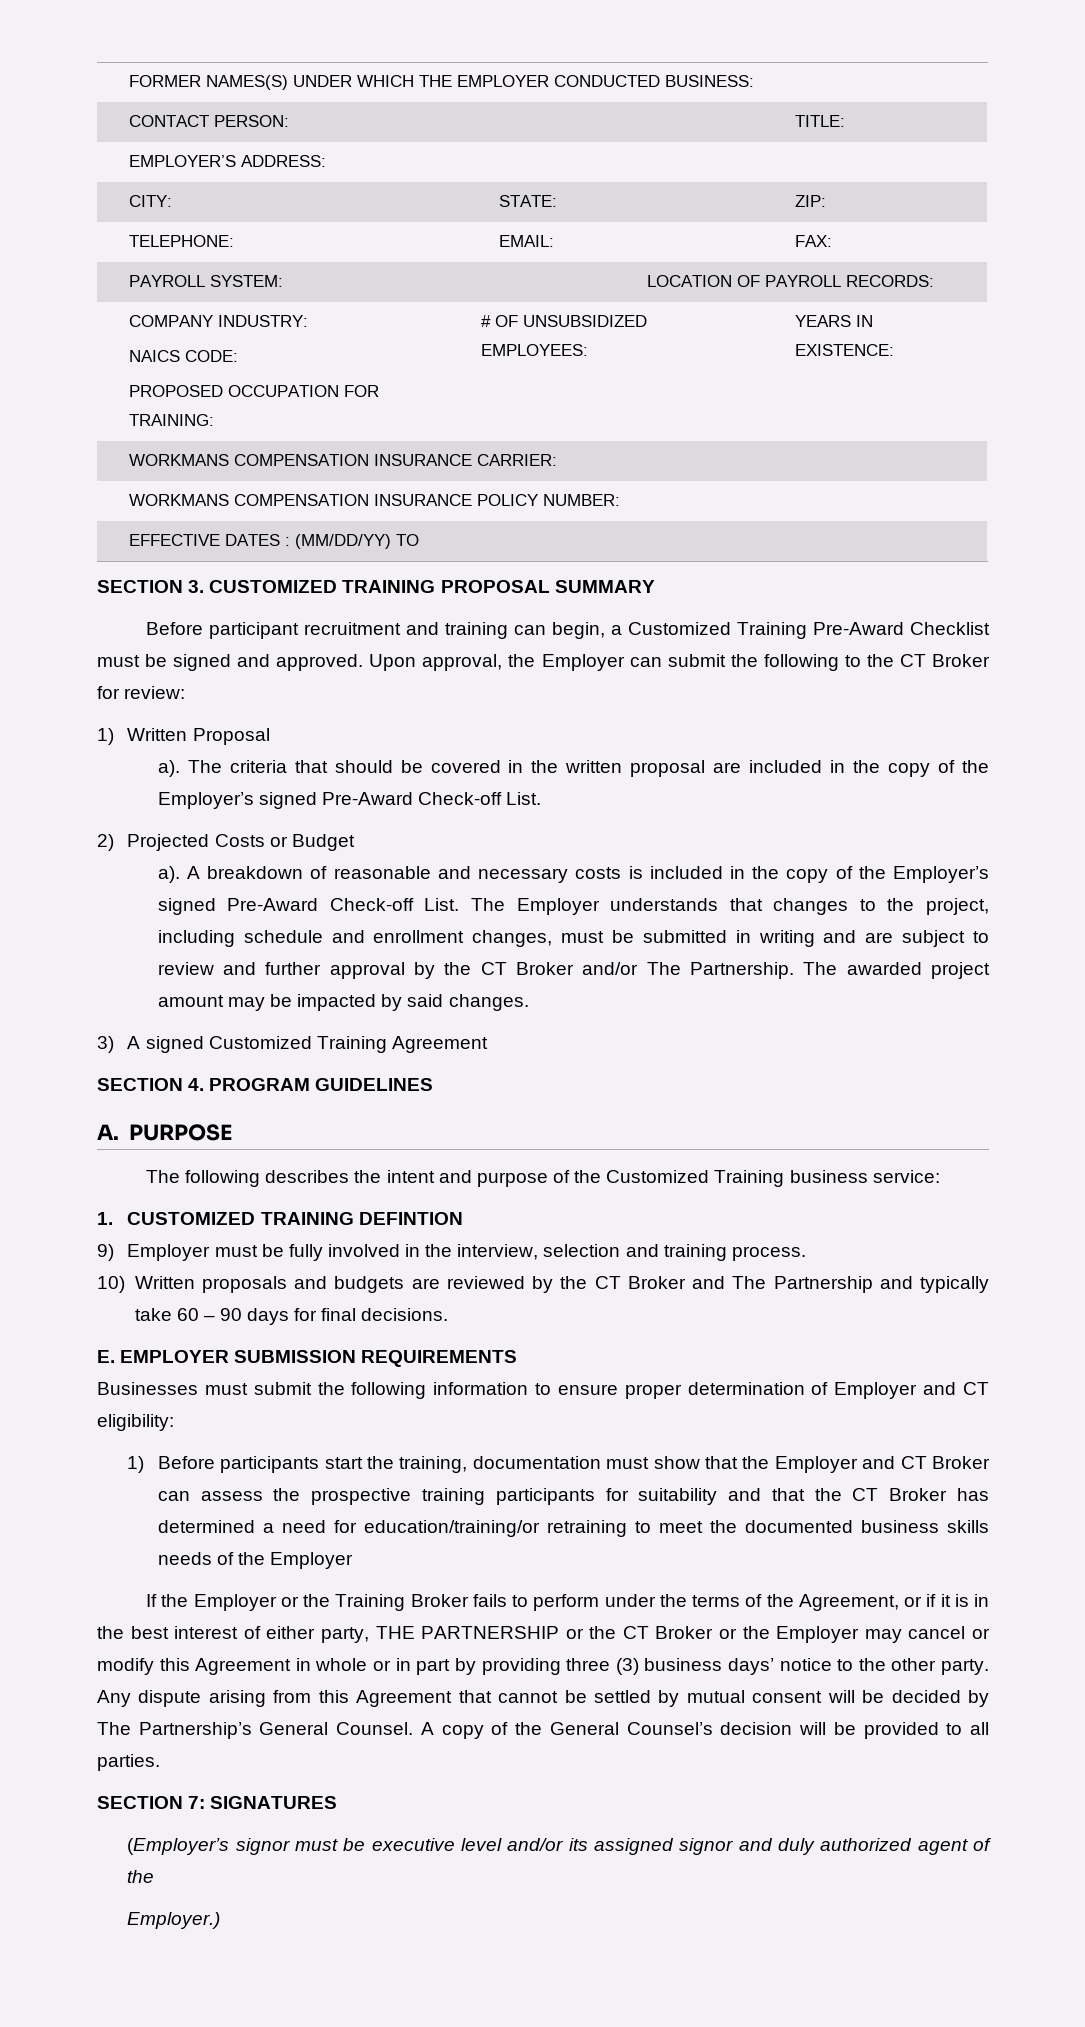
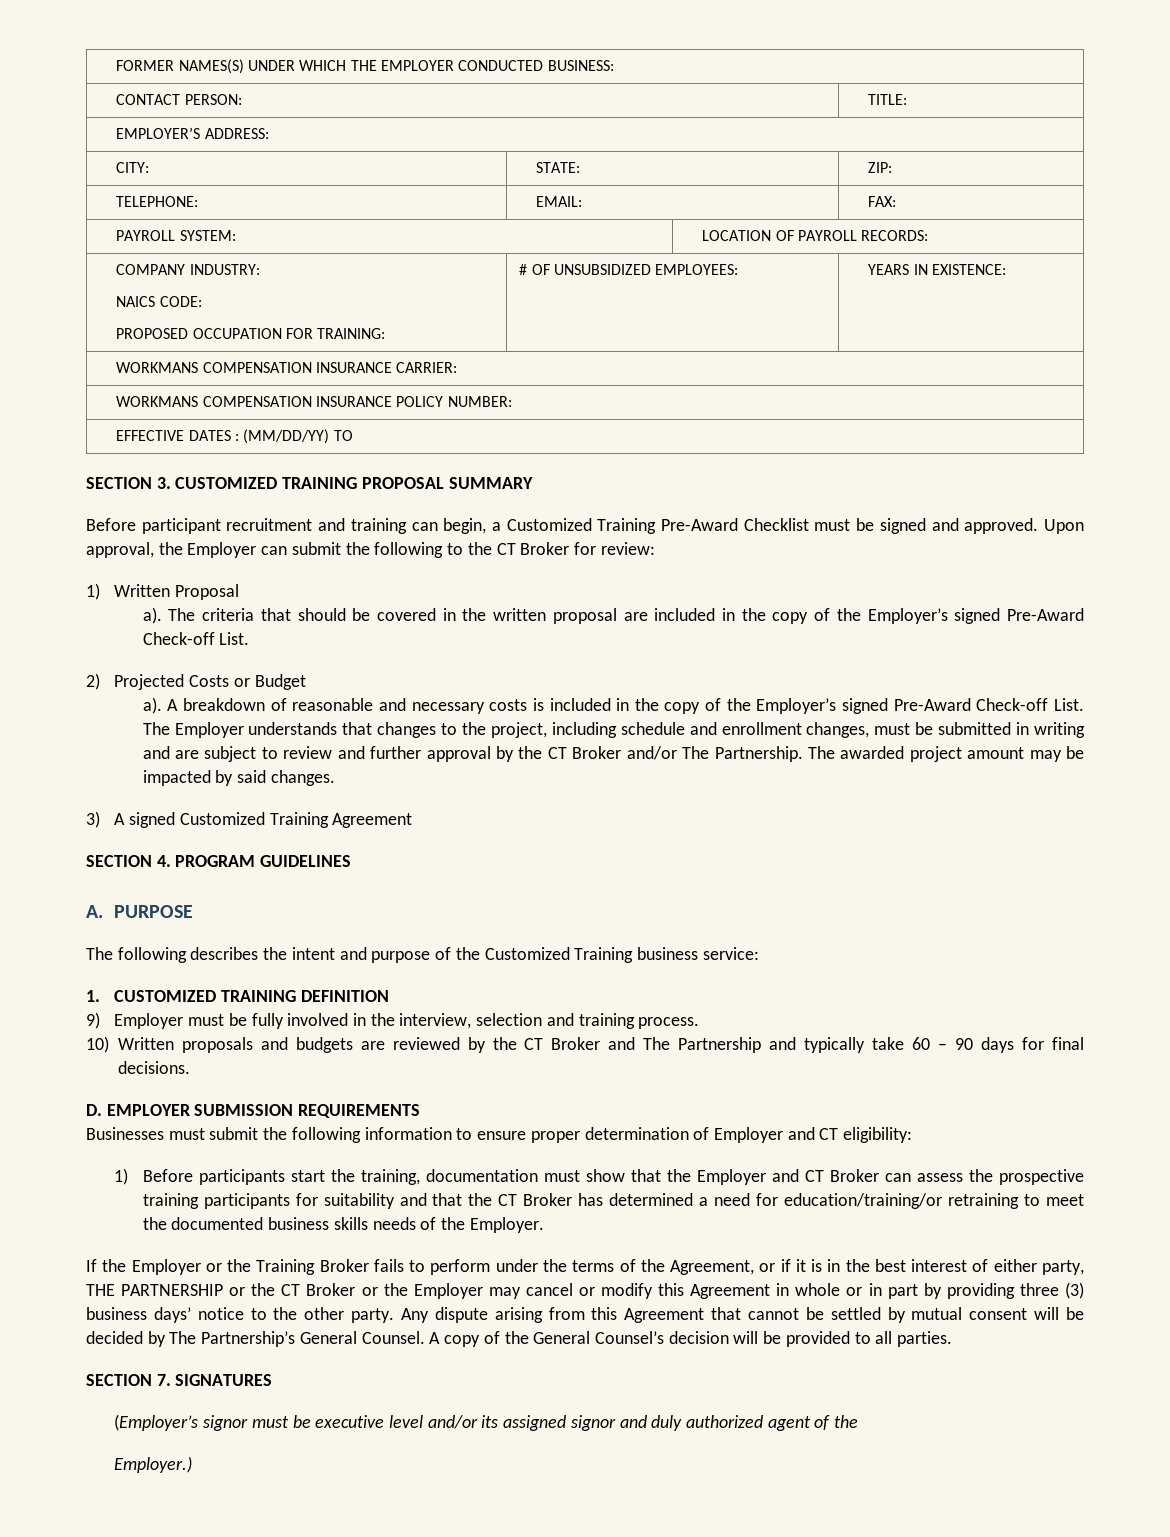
- 1. CUSTOMIZED TRAINING DEFINTION
+ 1. CUSTOMIZED TRAINING DEFINITION
- E. EMPLOYER SUBMISSION REQUIREMENTS
+ D. EMPLOYER SUBMISSION REQUIREMENTS
- 1) Before participants start the training, documentation must show that the Employer and CT Broker can assess the prospective training participants for suitability and that the CT Broker has determined a need for education/training/or retraining to meet the documented business skills needs of the Employer
+ 1) Before participants start the training, documentation must show that the Employer and CT Broker can assess the prospective training participants for suitability and that the CT Broker has determined a need for education/training/or retraining to meet the documented business skills needs of the Employer.
- SECTION 7: SIGNATURES
+ SECTION 7. SIGNATURES

